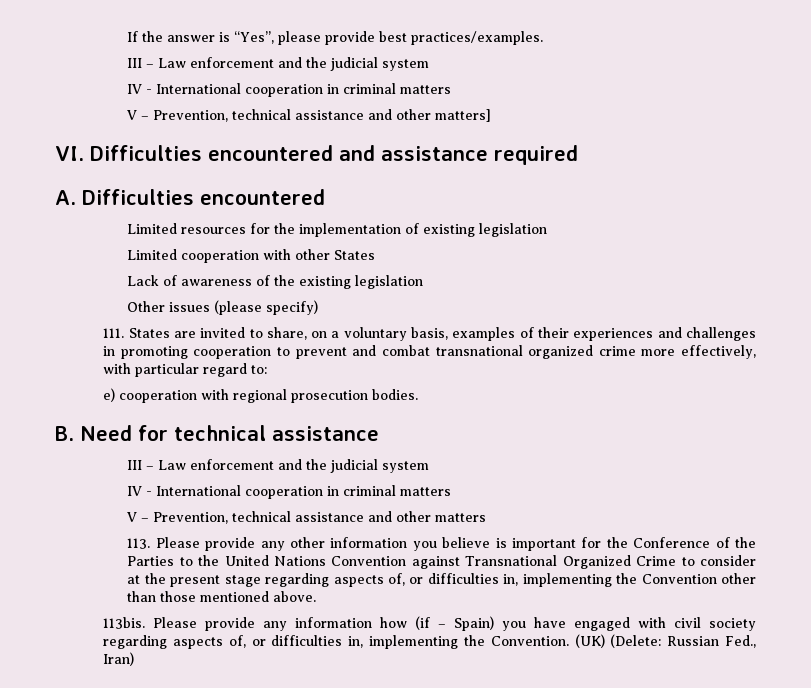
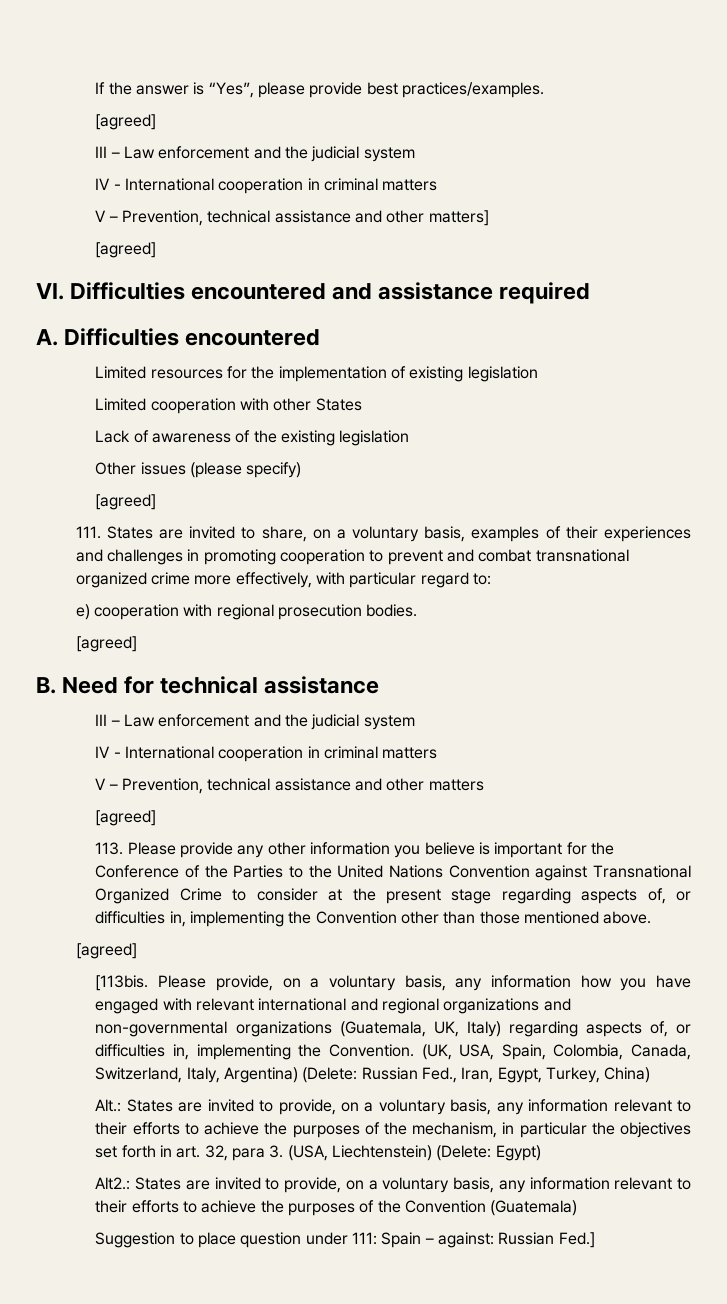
  If the answer is “Yes”, please provide best practices/examples.
+ [agreed]
  V – Prevention, technical assistance and other matters]
+ [agreed]
  Other issues (please specify)
+ [agreed]
  e) cooperation with regional prosecution bodies.
+ [agreed]
  V – Prevention, technical assistance and other matters
+ [agreed]
  113. Please provide any other information you believe is important for the Conference of the Parties to the United Nations Convention against Transnational Organized Crime to consider at the present stage regarding aspects of, or difficulties in, implementing the Convention other than those mentioned above.
- 113bis. Please provide any information how (if – Spain) you have engaged with civil society regarding aspects of, or difficulties in, implementing the Convention.
+ [agreed]
+ [113bis. Please provide, on a voluntary basis, any information how you have engaged with relevant international and regional organizations and non-governmental organizations (Guatemala, UK, Italy) regarding aspects of, or difficulties in, implementing the Convention.
- (UK) (Delete: Russian Fed., Iran)
+ (UK, USA, Spain, Colombia, Canada, Switzerland, Italy, Argentina) (Delete: Russian Fed., Iran, Egypt, Turkey, China)
+ Alt.: States are invited to provide, on a voluntary basis, any information relevant to their efforts to achieve the purposes of the mechanism, in particular the objectives set forth in art. 32, para 3. (USA, Liechtenstein) (Delete: Egypt)
+ Alt2.: States are invited to provide, on a voluntary basis, any information relevant to their efforts to achieve the purposes of the Convention (Guatemala)
+ Suggestion to place question under 111: Spain – against: Russian Fed.]

